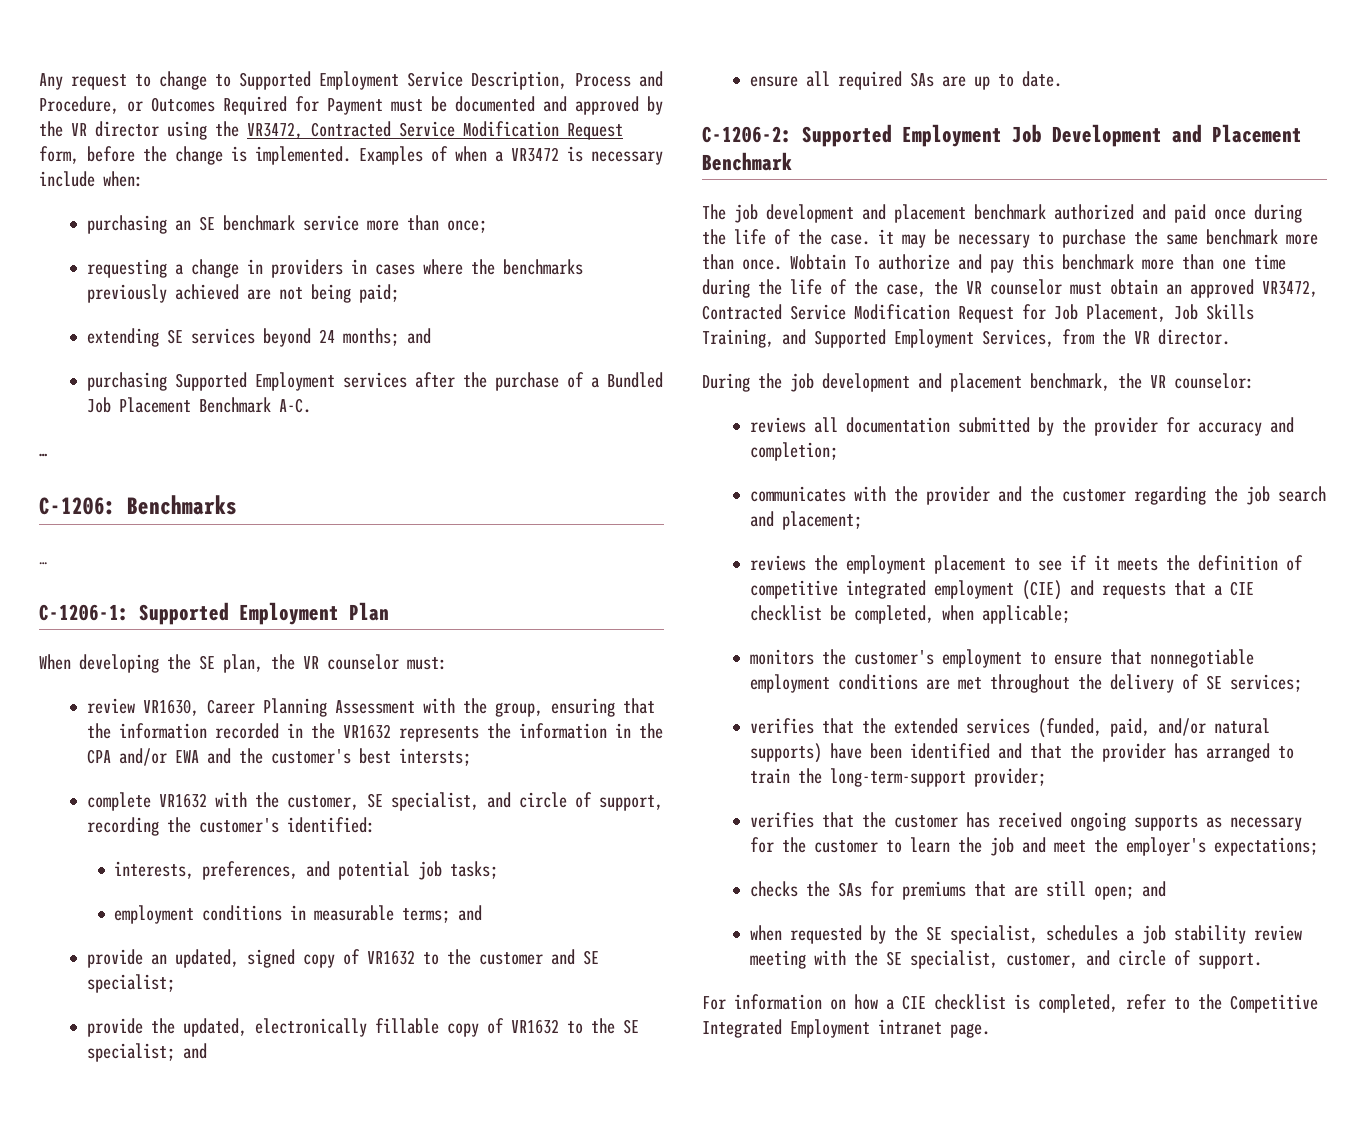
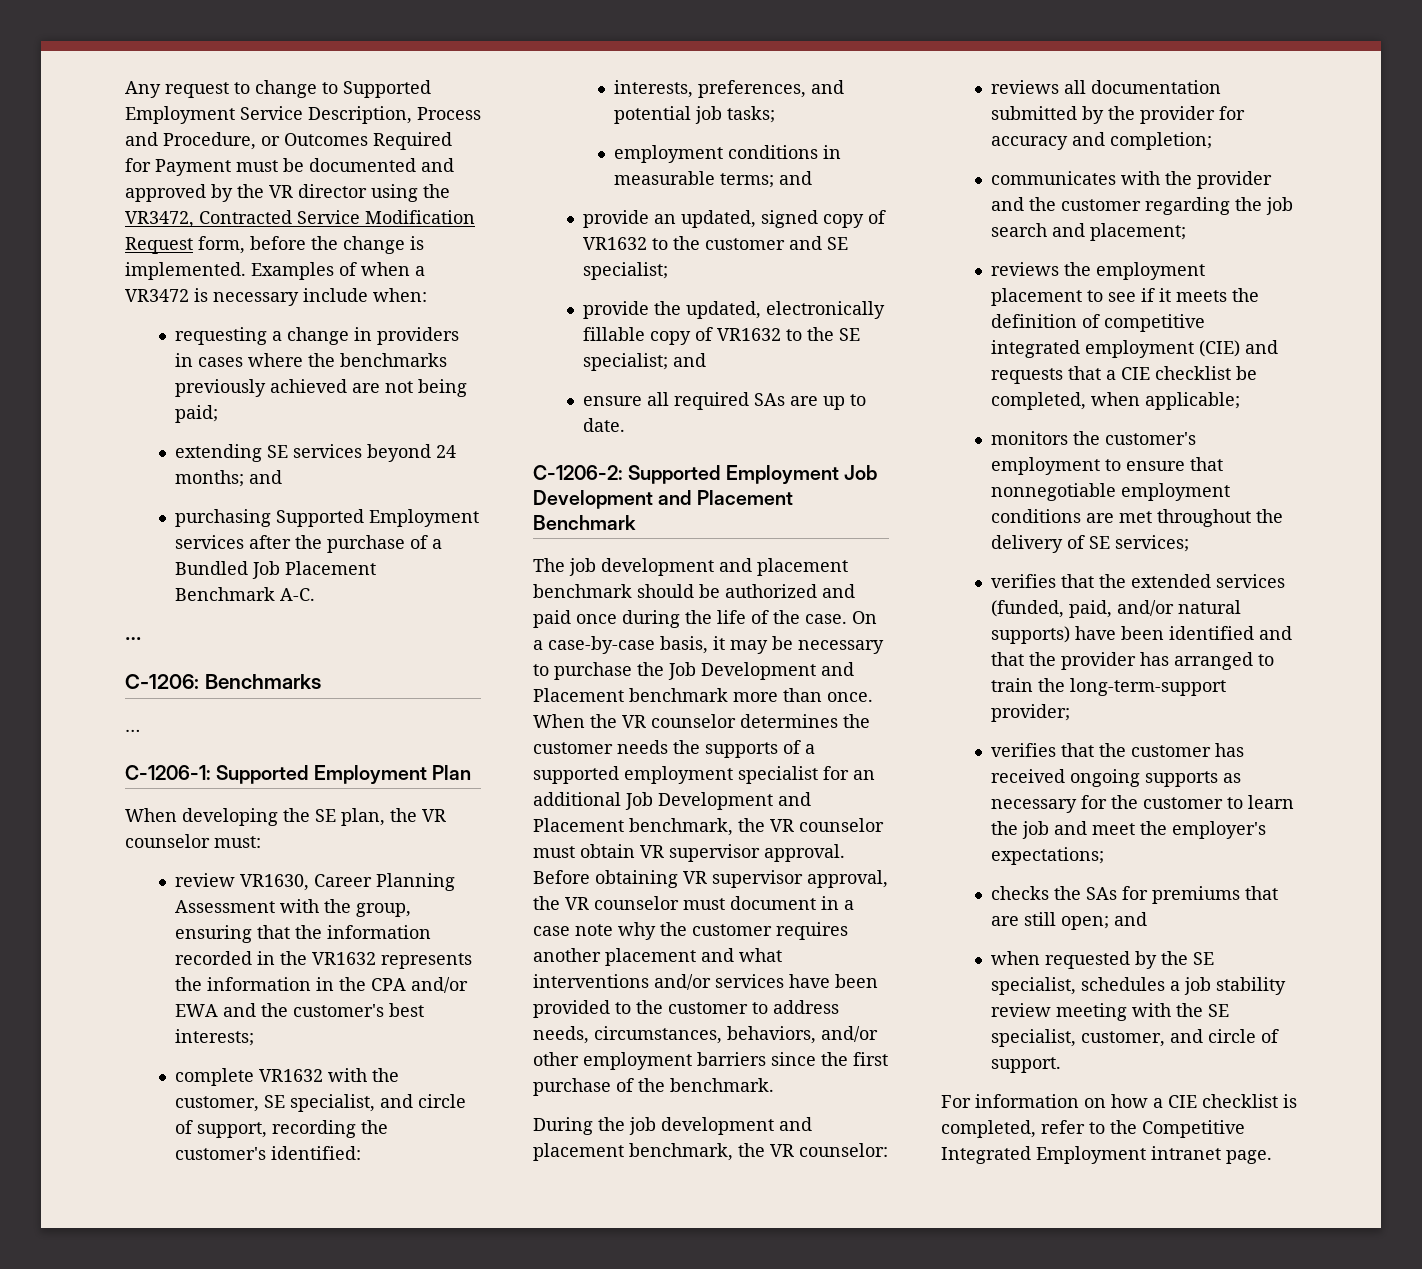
- purchasing an SE benchmark service more than once;
- review VR1630, Career Planning Assessment with the group, ensuring that the information recorded in the VR1632 represents the information in the CPA and/or EWA and the customer's best intersts;
+ review VR1630, Career Planning Assessment with the group, ensuring that the information recorded in the VR1632 represents the information in the CPA and/or EWA and the customer's best interests;
- The job development and placement benchmark authorized and paid once during the life of the case. it may be necessary to purchase the same benchmark more than once. Wobtain To authorize and pay this benchmark more than one time during the life of the case, the VR counselor must obtain an approved VR3472, Contracted Service Modification Request for Job Placement, Job Skills Training, and Supported Employment Services, from the VR director.
+ The job development and placement benchmark should be authorized and paid once during the life of the case. On a case-by-case basis, it may be necessary to purchase the Job Development and Placement benchmark more than once. When the VR counselor determines the customer needs the supports of a supported employment specialist for an additional Job Development and Placement benchmark, the VR counselor must obtain VR supervisor approval. Before obtaining VR supervisor approval, the VR counselor must document in a case note why the customer requires another placement and what interventions and/or services have been provided to the customer to address needs, circumstances, behaviors, and/or other employment barriers since the first purchase of the benchmark.

